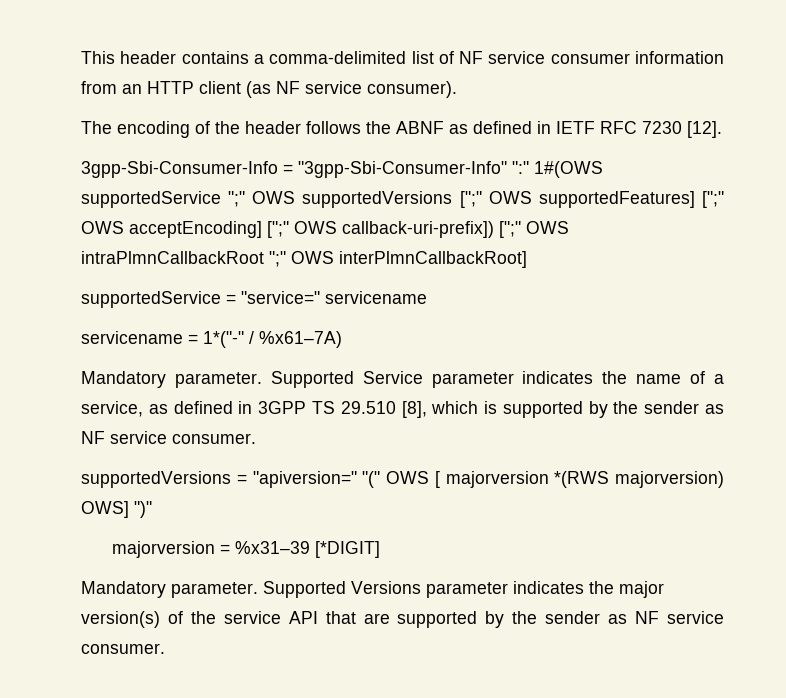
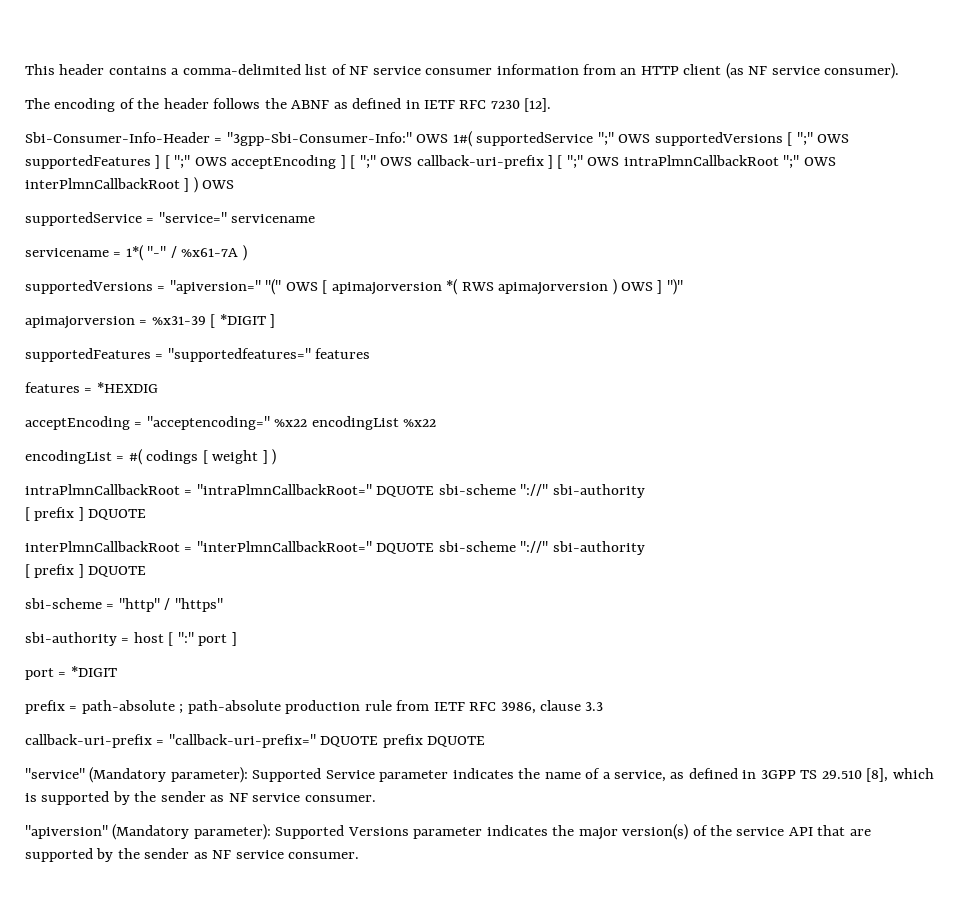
- 3gpp-Sbi-Consumer-Info = "3gpp-Sbi-Consumer-Info" ":" 1#(OWS supportedService ";" OWS supportedVersions [";" OWS supportedFeatures] [";" OWS acceptEncoding] [";" OWS callback-uri-prefix]) [";" OWS intraPlmnCallbackRoot ";" OWS interPlmnCallbackRoot]
+ Sbi-Consumer-Info-Header = "3gpp-Sbi-Consumer-Info:" OWS 1#( supportedService ";" OWS supportedVersions [ ";" OWS supportedFeatures ] [ ";" OWS acceptEncoding ] [ ";" OWS callback-uri-prefix ] [ ";" OWS intraPlmnCallbackRoot ";" OWS interPlmnCallbackRoot ] ) OWS
- servicename = 1*("-" / %x61–7A)
- Mandatory parameter. Supported Service parameter indicates the name of a service, as defined in 3GPP TS 29.510 [8], which is supported by the sender as NF service consumer.
+ servicename = 1*( "-" / %x61-7A )
+ supportedVersions = "apiversion=" "(" OWS [ apimajorversion *( RWS apimajorversion ) OWS ] ")"
+ apimajorversion = %x31-39 [ *DIGIT ]
+ supportedFeatures = "supportedfeatures=" features
+ features = *HEXDIG
+ acceptEncoding = "acceptencoding=" %x22 encodingList %x22
+ encodingList = #( codings [ weight ] )
+ intraPlmnCallbackRoot = "intraPlmnCallbackRoot=" DQUOTE sbi-scheme "://" sbi-authority
+ [ prefix ] DQUOTE
+ interPlmnCallbackRoot = "interPlmnCallbackRoot=" DQUOTE sbi-scheme "://" sbi-authority
+ [ prefix ] DQUOTE
+ sbi-scheme = "http" / "https"
+ sbi-authority = host [ ":" port ]
+ port = *DIGIT
+ prefix = path-absolute ; path-absolute production rule from IETF RFC 3986, clause 3.3
+ callback-uri-prefix = "callback-uri-prefix=" DQUOTE prefix DQUOTE
+ "service" (Mandatory parameter): Supported Service parameter indicates the name of a service, as defined in 3GPP TS 29.510 [8], which is supported by the sender as NF service consumer.
- supportedVersions = "apiversion=" "(" OWS [ majorversion *(RWS majorversion) OWS] ")"
- majorversion = %x31–39 [*DIGIT]
- Mandatory parameter. Supported Versions parameter indicates the major version(s) of the service API that are supported by the sender as NF service consumer.
+ "apiversion" (Mandatory parameter): Supported Versions parameter indicates the major version(s) of the service API that are supported by the sender as NF service consumer.

